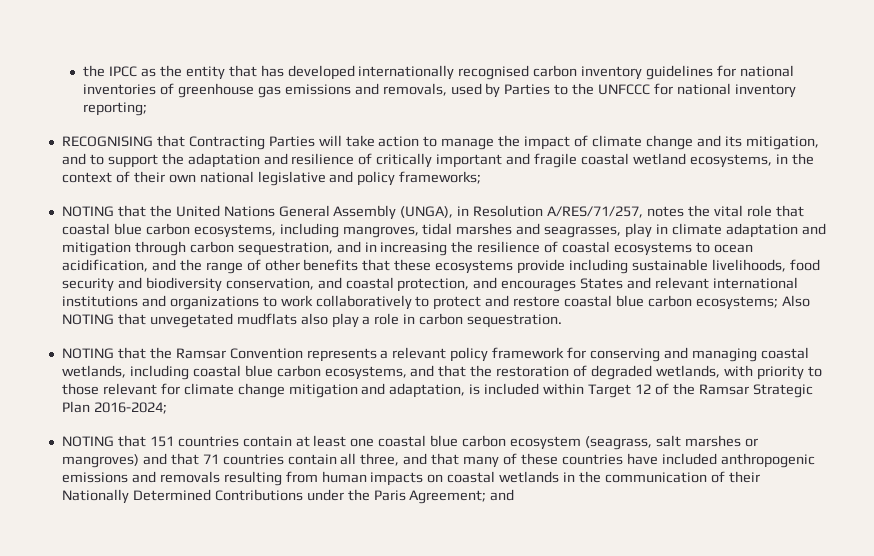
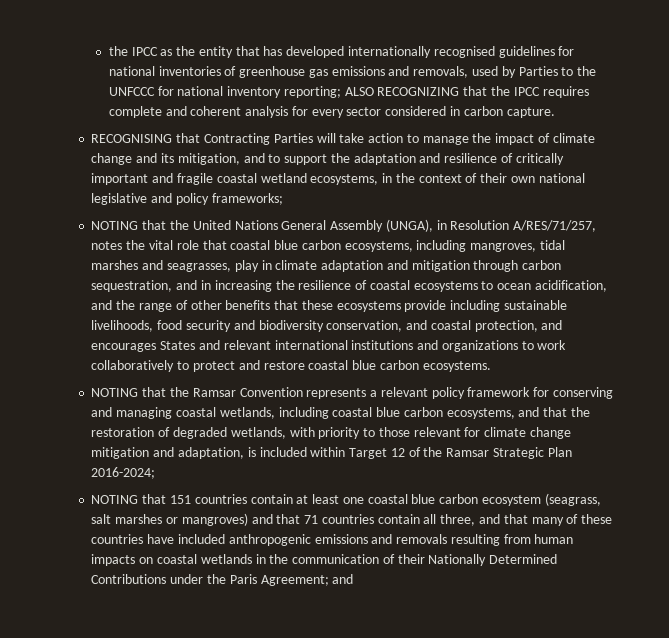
- the IPCC as the entity that has developed internationally recognised carbon inventory guidelines for national inventories of greenhouse gas emissions and removals, used by Parties to the UNFCCC for national inventory reporting;
+ the IPCC as the entity that has developed internationally recognised guidelines for national inventories of greenhouse gas emissions and removals, used by Parties to the UNFCCC for national inventory reporting; ALSO RECOGNIZING that the IPCC requires complete and coherent analysis for every sector considered in carbon capture.
- NOTING that the United Nations General Assembly (UNGA), in Resolution A/RES/71/257, notes the vital role that coastal blue carbon ecosystems, including mangroves, tidal marshes and seagrasses, play in climate adaptation and mitigation through carbon sequestration, and in increasing the resilience of coastal ecosystems to ocean acidification, and the range of other benefits that these ecosystems provide including sustainable livelihoods, food security and biodiversity conservation, and coastal protection, and encourages States and relevant international institutions and organizations to work collaboratively to protect and restore coastal blue carbon ecosystems; Also NOTING that unvegetated mudflats also play a role in carbon sequestration.
+ NOTING that the United Nations General Assembly (UNGA), in Resolution A/RES/71/257, notes the vital role that coastal blue carbon ecosystems, including mangroves, tidal marshes and seagrasses, play in climate adaptation and mitigation through carbon sequestration, and in increasing the resilience of coastal ecosystems to ocean acidification, and the range of other benefits that these ecosystems provide including sustainable livelihoods, food security and biodiversity conservation, and coastal protection, and encourages States and relevant international institutions and organizations to work collaboratively to protect and restore coastal blue carbon ecosystems.

